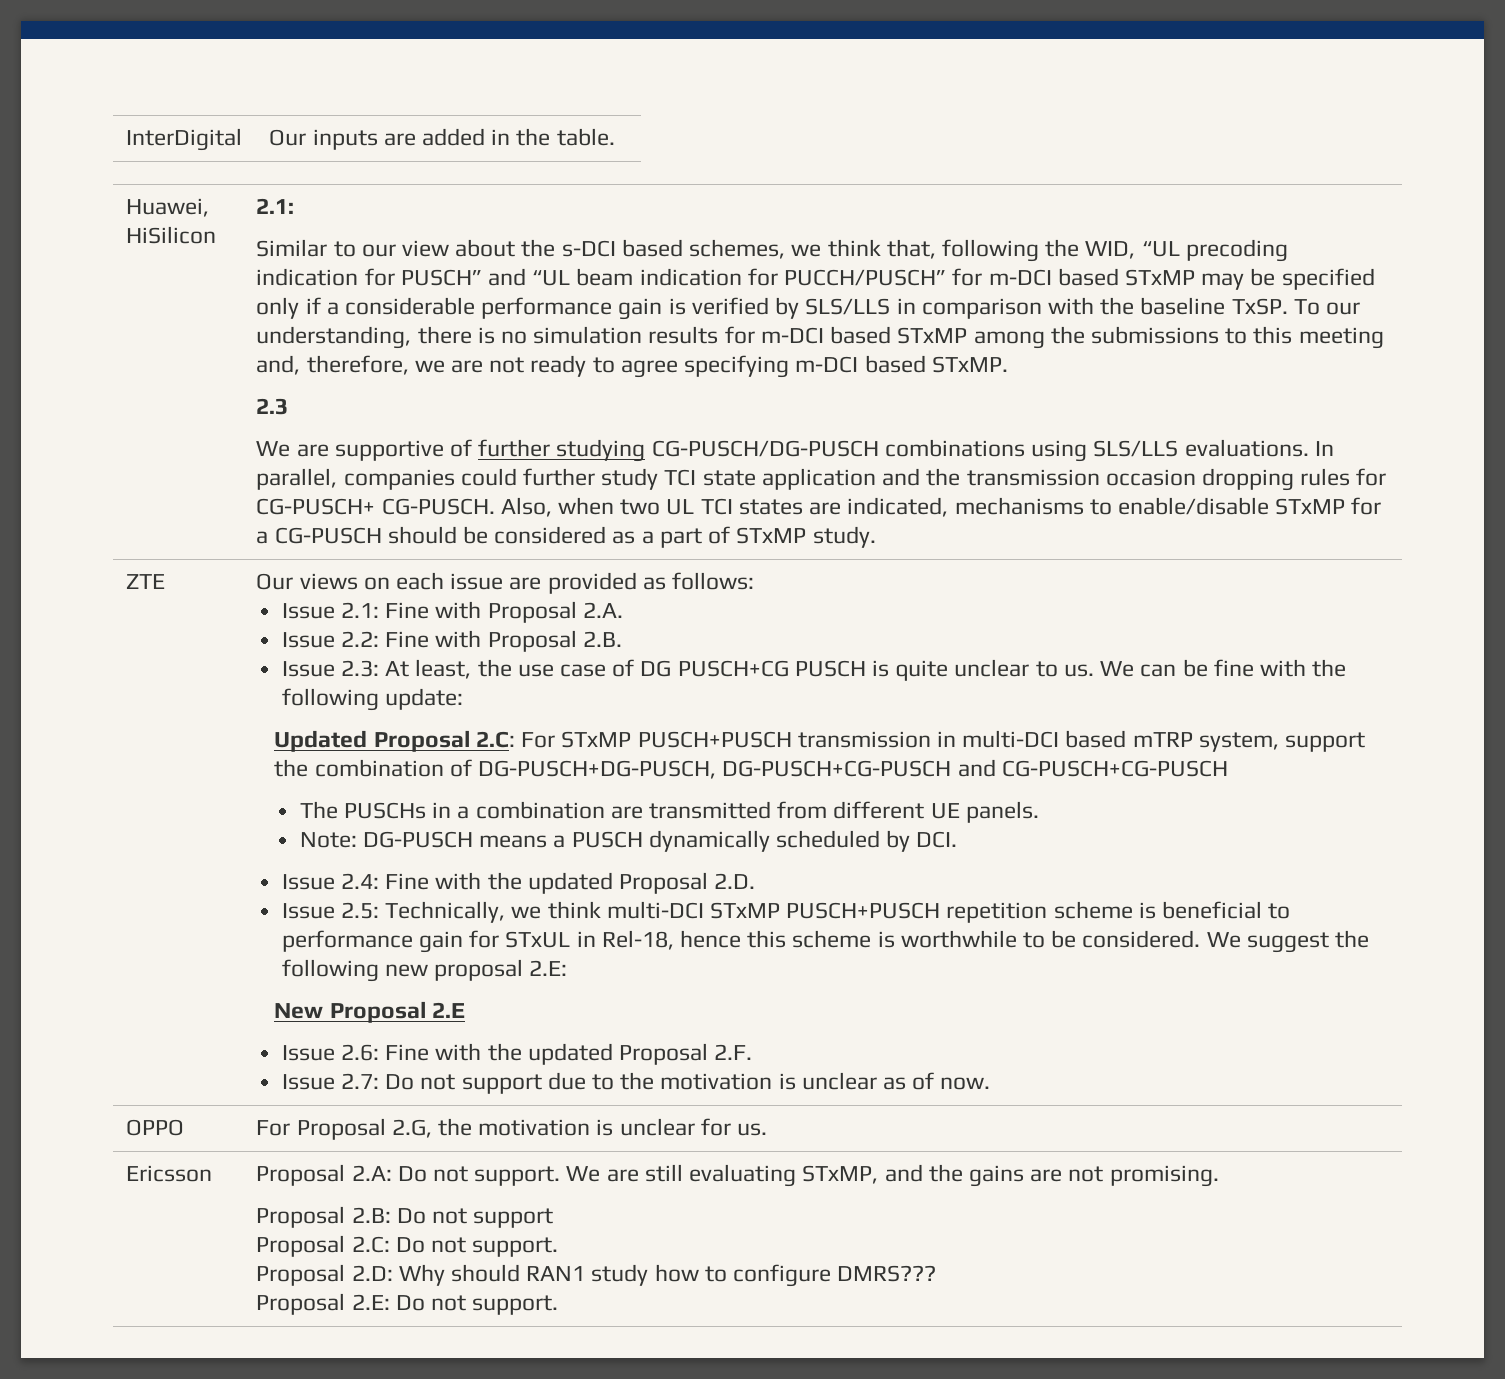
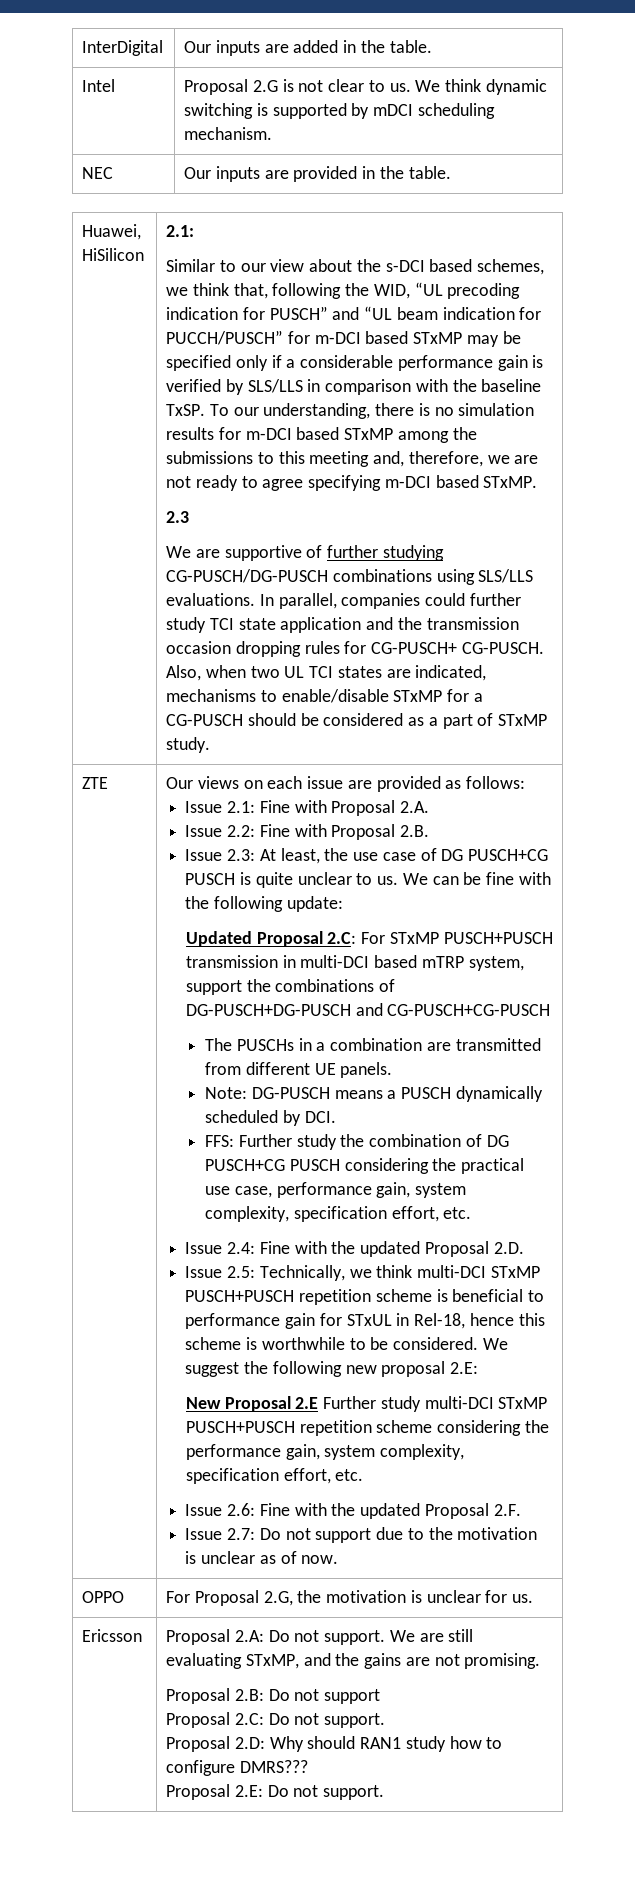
+ Intel | Proposal 2.G is not clear to us. We think dynamic switching is supported by mDCI scheduling mechanism.
+ NEC | Our inputs are provided in the table.
- Updated Proposal 2.C: For STxMP PUSCH+PUSCH transmission in multi-DCI based mTRP system, support the combination of DG-PUSCH+DG-PUSCH, DG-PUSCH+CG-PUSCH and CG-PUSCH+CG-PUSCH
+ Updated Proposal 2.C: For STxMP PUSCH+PUSCH transmission in multi-DCI based mTRP system, support the combinations of DG-PUSCH+DG-PUSCH and CG-PUSCH+CG-PUSCH
+ FFS: Further study the combination of DG PUSCH+CG PUSCH considering the practical use case, performance gain, system complexity, specification effort, etc.
- New Proposal 2.E
+ New Proposal 2.E Further study multi-DCI STxMP PUSCH+PUSCH repetition scheme considering the performance gain, system complexity, specification effort, etc.

